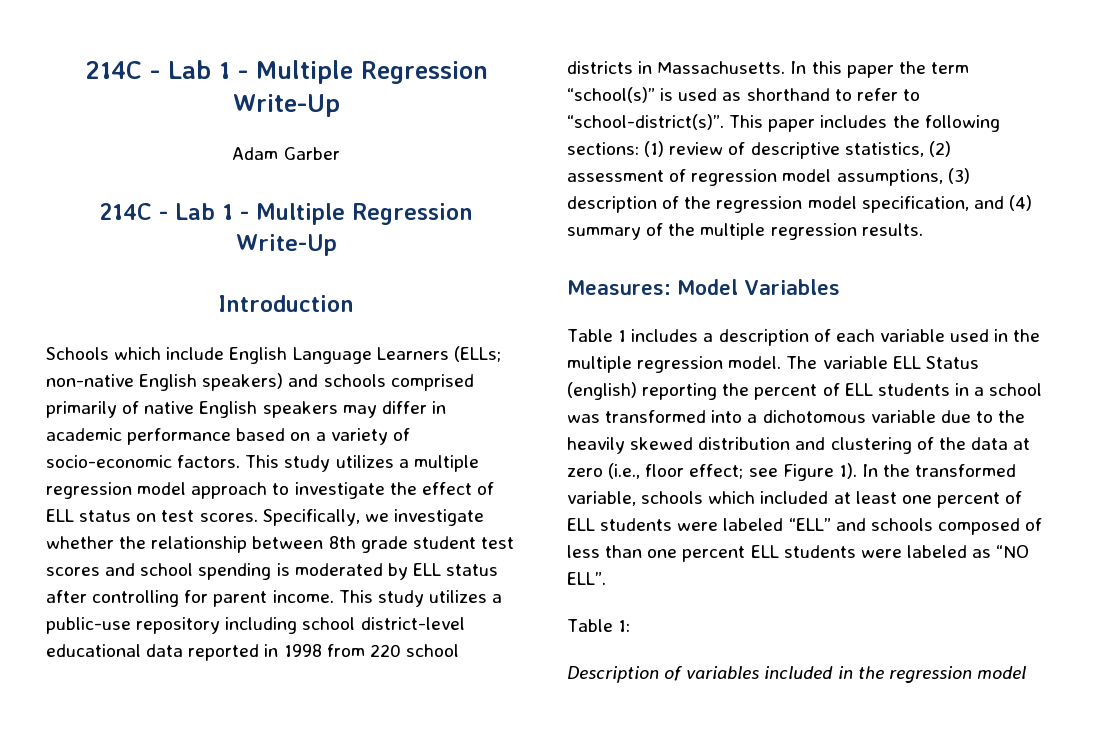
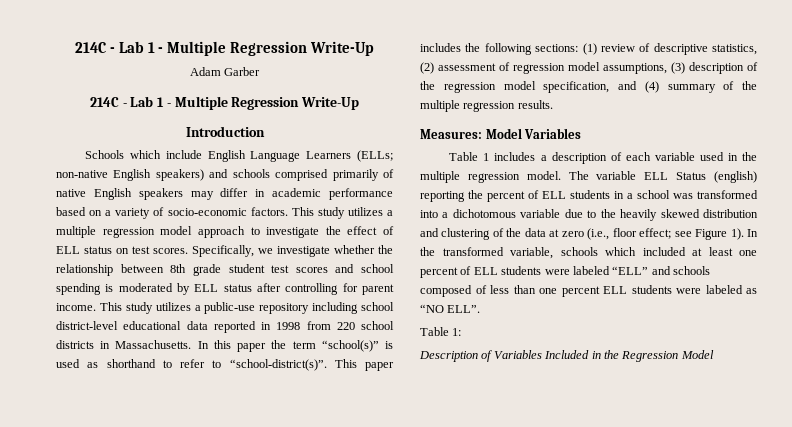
- Description of variables included in the regression model
+ Description of Variables Included in the Regression Model

